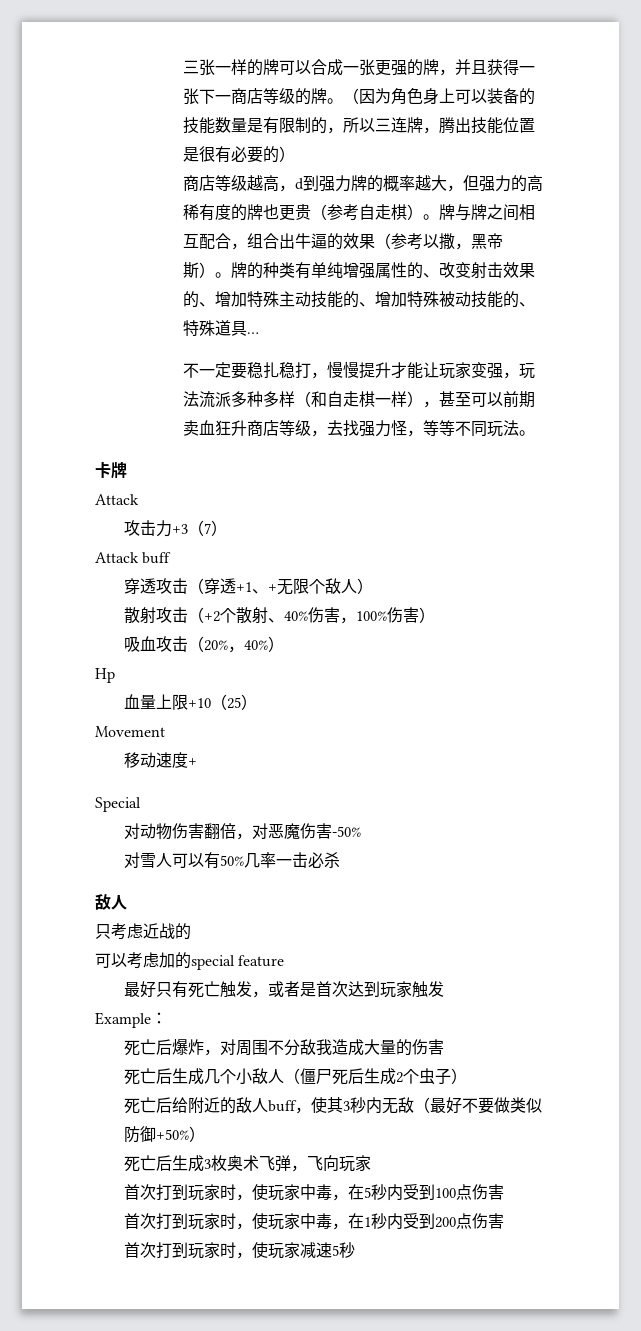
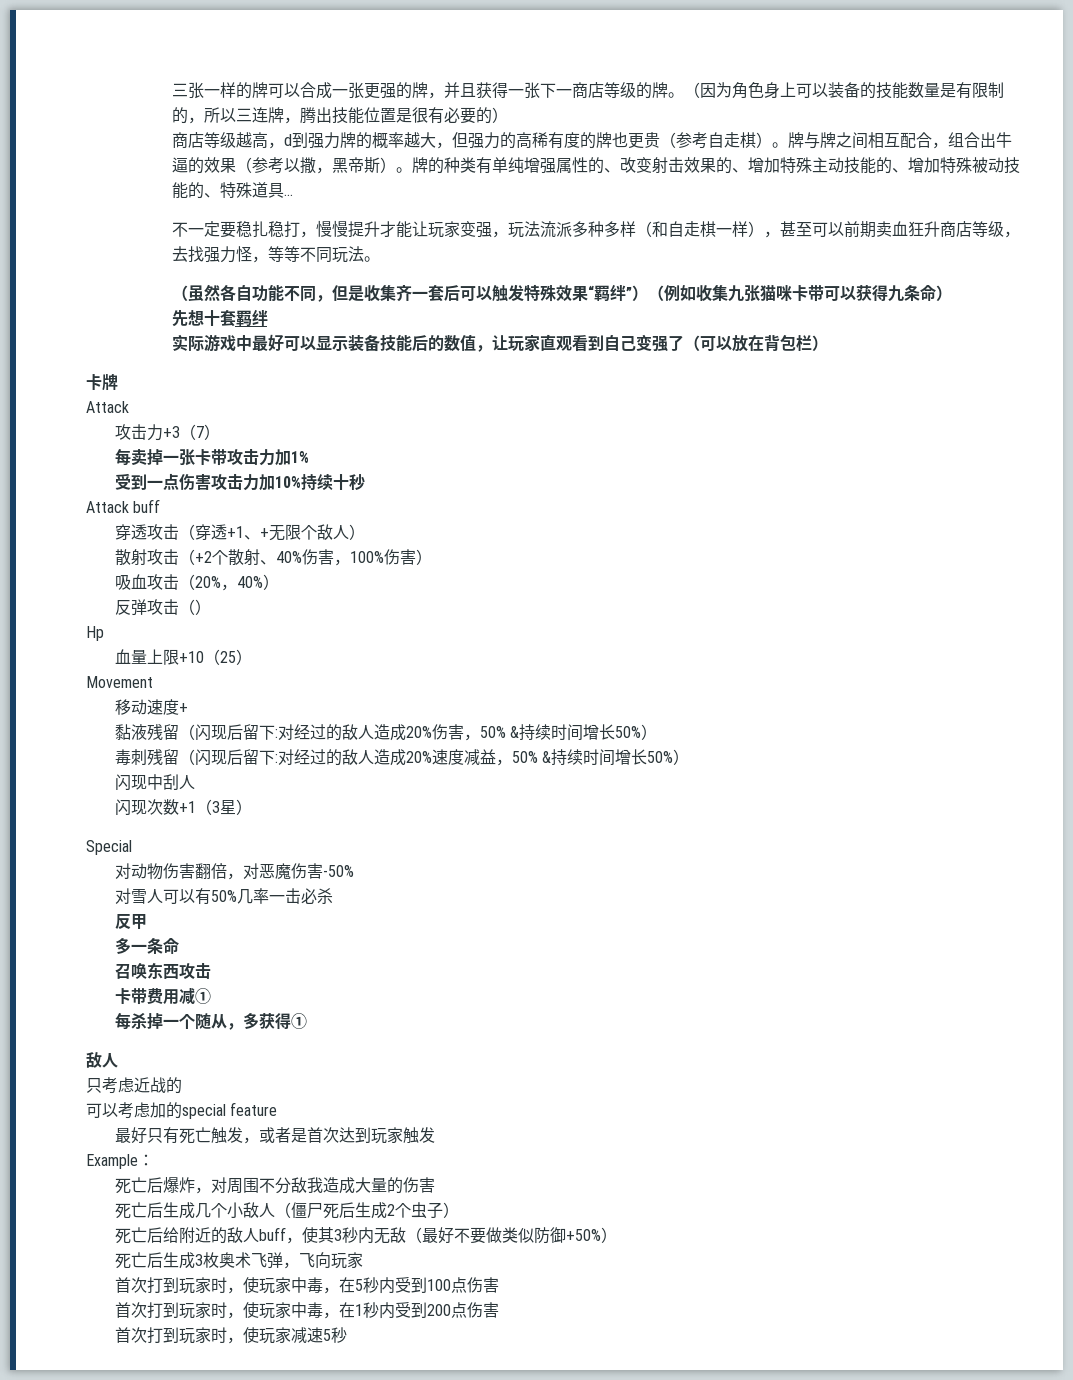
+ （虽然各自功能不同，但是收集齐一套后可以触发特殊效果“羁绊”）（例如收集九张猫咪卡带可以获得九条命）
+ 先想十套羁绊
+ 实际游戏中最好可以显示装备技能后的数值，让玩家直观看到自己变强了（可以放在背包栏）
+ 每卖掉一张卡带攻击力加1%
+ 受到一点伤害攻击力加10%持续十秒
+ 反弹攻击（）
+ 黏液残留（闪现后留下:对经过的敌人造成20%伤害，50% &持续时间增长50%）
+ 毒刺残留（闪现后留下:对经过的敌人造成20%速度减益，50% &持续时间增长50%）
+ 闪现中刮人
+ 闪现次数+1（3星）
+ 反甲
+ 多一条命
+ 召唤东西攻击
+ 卡带费用减①
+ 每杀掉一个随从，多获得①

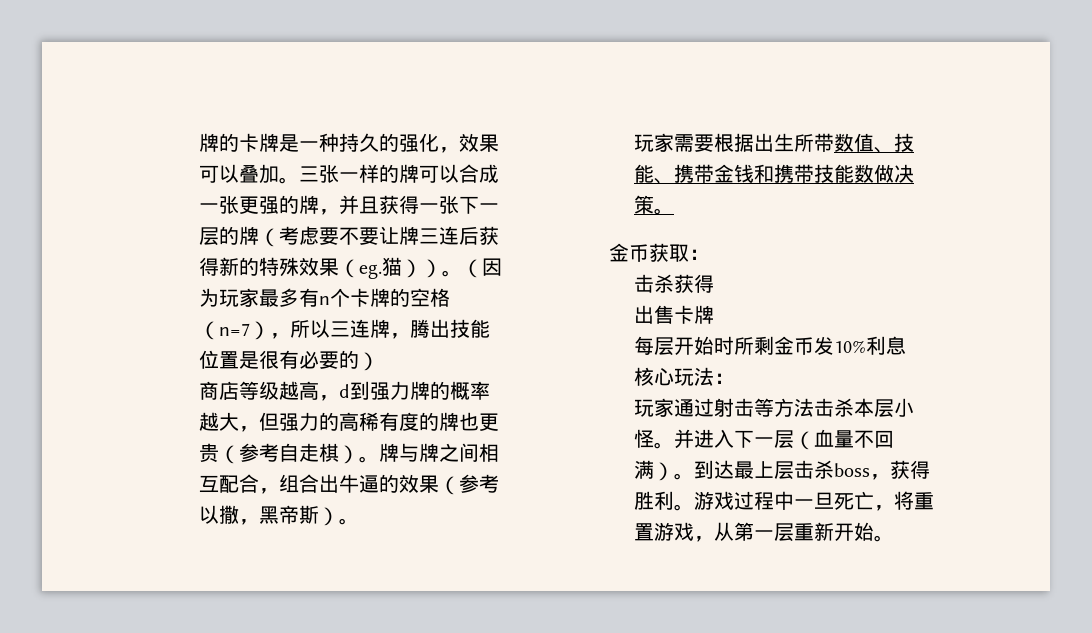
+ 牌的卡牌是一种持久的强化，效果可以叠加。
- 三张一样的牌可以合成一张更强的牌，并且获得一张下一商店等级的牌。（因为角色身上可以装备的技能数量是有限制的，所以三连牌，腾出技能位置是很有必要的）
+ 三张一样的牌可以合成一张更强的牌，并且获得一张下一层的牌（考虑要不要让牌三连后获得新的特殊效果（eg.猫））。（因为玩家最多有n个卡牌的空格（n=7），所以三连牌，腾出技能位置是很有必要的）
- 牌与牌之间相互配合，组合出牛逼的效果（参考以撒，黑帝斯）。牌的种类有单纯增强属性的、改变射击效果的、增加特殊主动技能的、增加特殊被动技能的、特殊道具…
- 不一定要稳扎稳打，慢慢提升才能让玩家变强，玩法流派多种多样（和自走棋一样），甚至可以前期卖血狂升商店等级，去找强力怪，等等不同玩法。
- （虽然各自功能不同，但是收集齐一套后可以触发特殊效果“羁绊”）（例如收集九张猫咪卡带可以获得九条命）
- 先想十套羁绊
- 实际游戏中最好可以显示装备技能后的数值，让玩家直观看到自己变强了（可以放在背包栏）
- 卡牌
- Attack
- 攻击力+3（7）
- 每卖掉一张卡带攻击力加1%
- 受到一点伤害攻击力加10%持续十秒
- Attack buff
- 穿透攻击（穿透+1、+无限个敌人）
- 散射攻击（+2个散射、40%伤害，100%伤害）
- 吸血攻击（20%，40%）
- 反弹攻击（）
- Hp
- 血量上限+10（25）
- Movement
- 移动速度+
- 黏液残留（闪现后留下:对经过的敌人造成20%伤害，50% &持续时间增长50%）
- 毒刺残留（闪现后留下:对经过的敌人造成20%速度减益，50% &持续时间增长50%）
- 闪现中刮人
- 闪现次数+1（3星）
- Special
- 对动物伤害翻倍，对恶魔伤害-50%
- 对雪人可以有50%几率一击必杀
- 反甲
- 多一条命
- 召唤东西攻击
- 卡带费用减①
- 每杀掉一个随从，多获得①
- 敌人
- 只考虑近战的
- 可以考虑加的special feature
- 最好只有死亡触发，或者是首次达到玩家触发
- Example：
- 死亡后爆炸，对周围不分敌我造成大量的伤害
- 死亡后生成几个小敌人（僵尸死后生成2个虫子）
- 死亡后给附近的敌人buff，使其3秒内无敌（最好不要做类似防御+50%）
- 死亡后生成3枚奥术飞弹，飞向玩家
- 首次打到玩家时，使玩家中毒，在5秒内受到100点伤害
- 首次打到玩家时，使玩家中毒，在1秒内受到200点伤害
- 首次打到玩家时，使玩家减速5秒
+ 牌与牌之间相互配合，组合出牛逼的效果（参考以撒，黑帝斯）。
+ 玩家需要根据出生所带数值、技能、携带金钱和携带技能数做决策。
+ 金币获取：
+ 击杀获得
+ 出售卡牌
+ 每层开始时所剩金币发10%利息
+ 核心玩法：
+ 玩家通过射击等方法击杀本层小怪。并进入下一层（血量不回满）。到达最上层击杀boss，获得胜利。游戏过程中一旦死亡，将重置游戏，从第一层重新开始。

